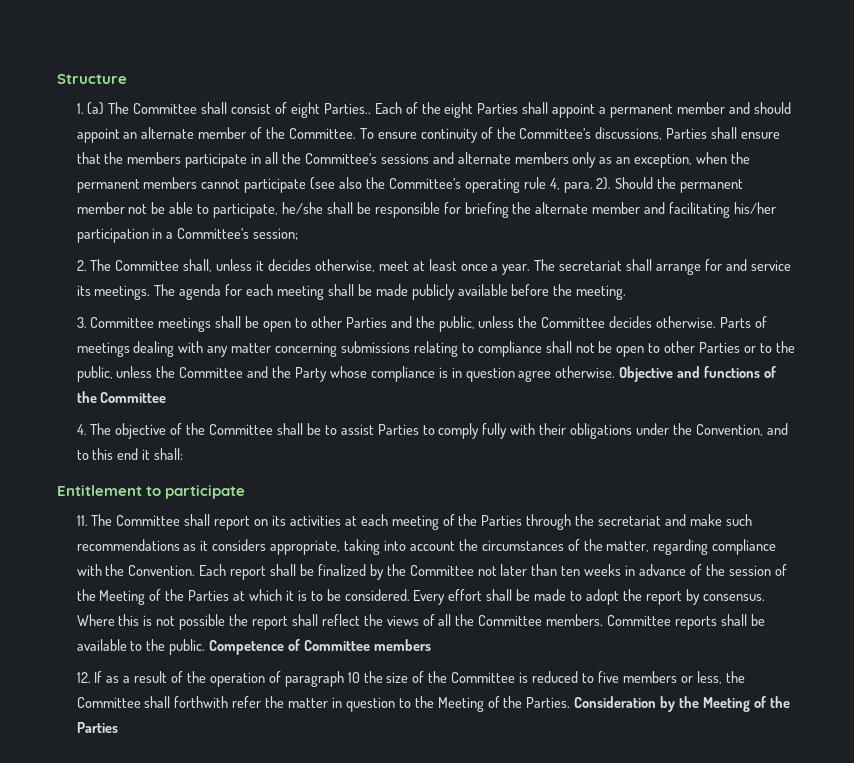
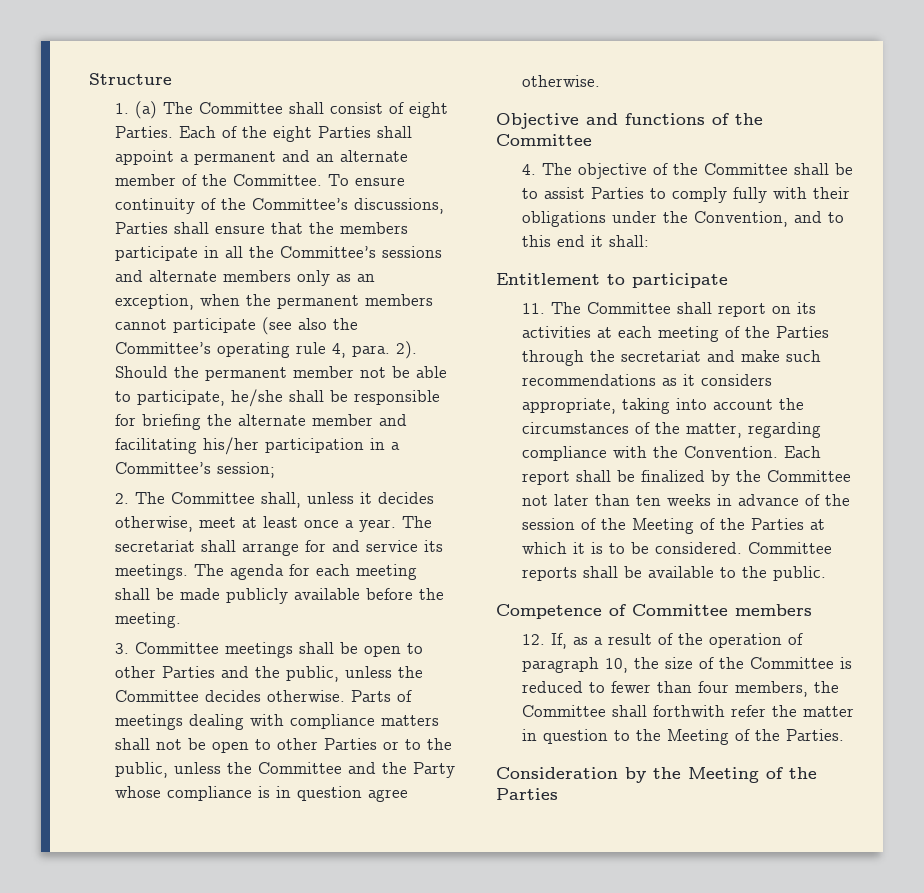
- 1. (a) The Committee shall consist of eight Parties..
+ 1. (a) The Committee shall consist of eight Parties.
- Each of the eight Parties shall appoint a permanent member and should appoint an alternate member of the Committee.
+ Each of the eight Parties shall appoint a permanent and an alternate member of the Committee.
- Parts of meetings dealing with any matter concerning submissions relating to compliance shall not be open to other Parties or to the public, unless the Committee and the Party whose compliance is in question agree otherwise. Objective and functions of the Committee
+ Parts of meetings dealing with compliance matters shall not be open to other Parties or to the public, unless the Committee and the Party whose compliance is in question agree otherwise.
+ Objective and functions of the Committee
- Every effort shall be made to adopt the report by consensus. Where this is not possible the report shall reflect the views of all the Committee members.
- Committee reports shall be available to the public. Competence of Committee members
+ Committee reports shall be available to the public.
+ Competence of Committee members
- 12. If as a result of the operation of paragraph 10 the size of the Committee is reduced to five members or less, the Committee shall forthwith refer the matter in question to the Meeting of the Parties. Consideration by the Meeting of the Parties
+ 12. If, as a result of the operation of paragraph 10, the size of the Committee is reduced to fewer than four members, the Committee shall forthwith refer the matter in question to the Meeting of the Parties.
+ Consideration by the Meeting of the Parties

